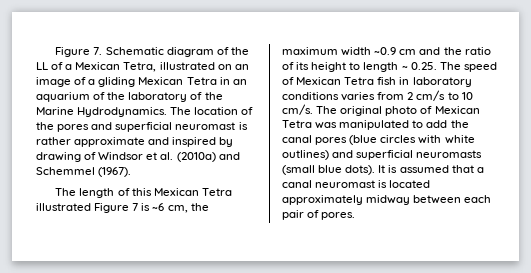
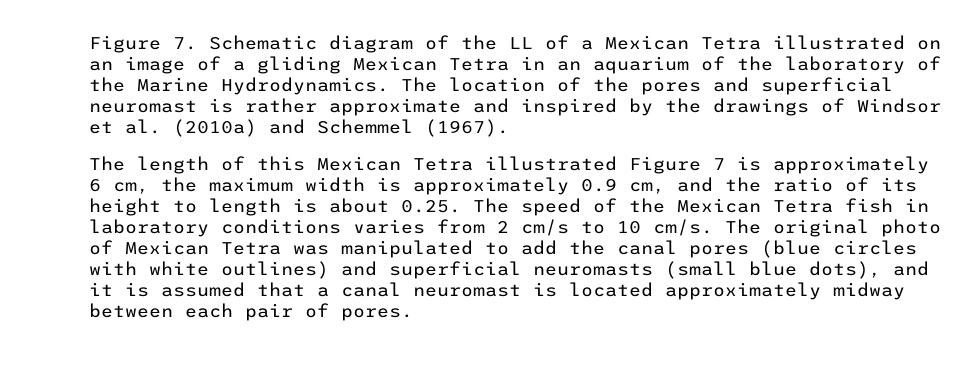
- Figure 7. Schematic diagram of the LL of a Mexican Tetra, illustrated on an image of a gliding Mexican Tetra in an aquarium of the laboratory of the Marine Hydrodynamics.
+ Figure 7. Schematic diagram of the LL of a Mexican Tetra illustrated on an image of a gliding Mexican Tetra in an aquarium of the laboratory of the Marine Hydrodynamics.
- The location of the pores and superficial neuromast is rather approximate and inspired by drawing of Windsor et al. (2010a) and Schemmel (1967).
+ The location of the pores and superficial neuromast is rather approximate and inspired by the drawings of Windsor et al. (2010a) and Schemmel (1967).
- The length of this Mexican Tetra illustrated Figure 7 is ~6 cm, the maximum width ~0.9 cm and the ratio of its height to length ~ 0.25. The speed of Mexican Tetra fish in laboratory conditions varies from 2 cm/s to 10 cm/s.
+ The length of this Mexican Tetra illustrated Figure 7 is approximately 6 cm, the maximum width is approximately 0.9 cm, and the ratio of its height to length is about 0.25. The speed of the Mexican Tetra fish in laboratory conditions varies from 2 cm/s to 10 cm/s.
- The original photo of Mexican Tetra was manipulated to add the canal pores (blue circles with white outlines) and superficial neuromasts (small blue dots). It is assumed that a canal neuromast is located approximately midway between each pair of pores.
+ The original photo of Mexican Tetra was manipulated to add the canal pores (blue circles with white outlines) and superficial neuromasts (small blue dots), and it is assumed that a canal neuromast is located approximately midway between each pair of pores.

